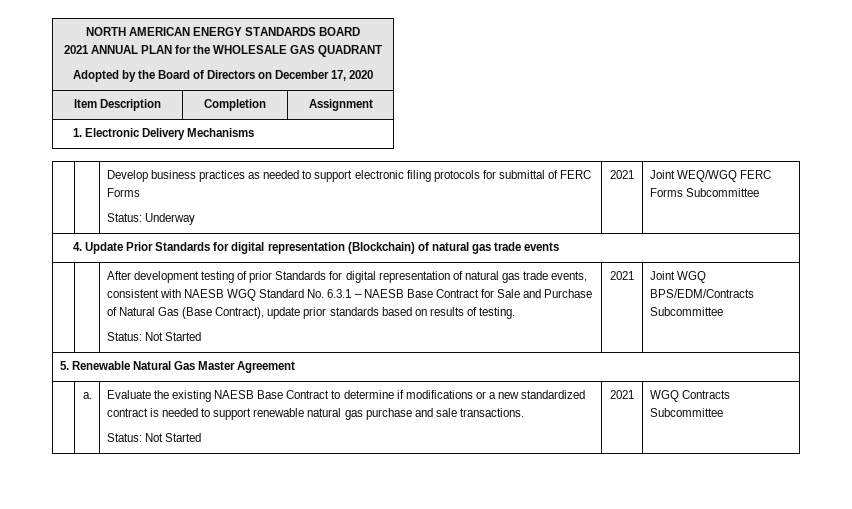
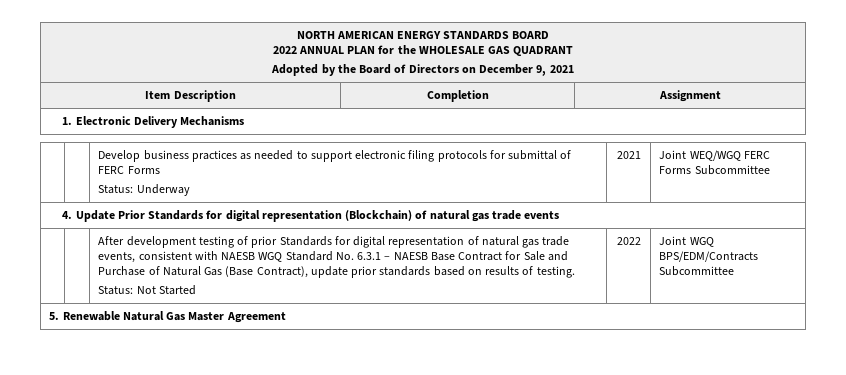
  NORTH AMERICAN ENERGY STANDARDS BOARD
- 2021 ANNUAL PLAN for the WHOLESALE GAS QUADRANT
- Adopted by the Board of Directors on December 17, 2020
+ 2022 ANNUAL PLAN for the WHOLESALE GAS QUADRANT
+ Adopted by the Board of Directors on December 9, 2021
  After development testing of prior Standards for digital representation of natural gas trade events, consistent with NAESB WGQ Standard No. 6.3.1 – NAESB Base Contract for Sale and Purchase of Natural Gas (Base Contract), update prior standards based on results of testing.
- Status: Not Started | 2021
+ Status: Not Started | 2022
- | a. | Evaluate the existing NAESB Base Contract to determine if modifications or a new standardized contract is needed to support renewable natural gas purchase and sale transactions.
- Status: Not Started | 2021 | WGQ Contracts Subcommittee

